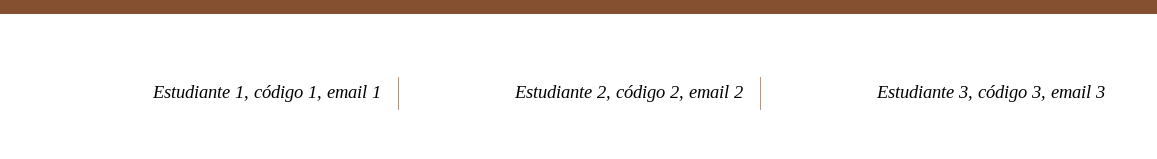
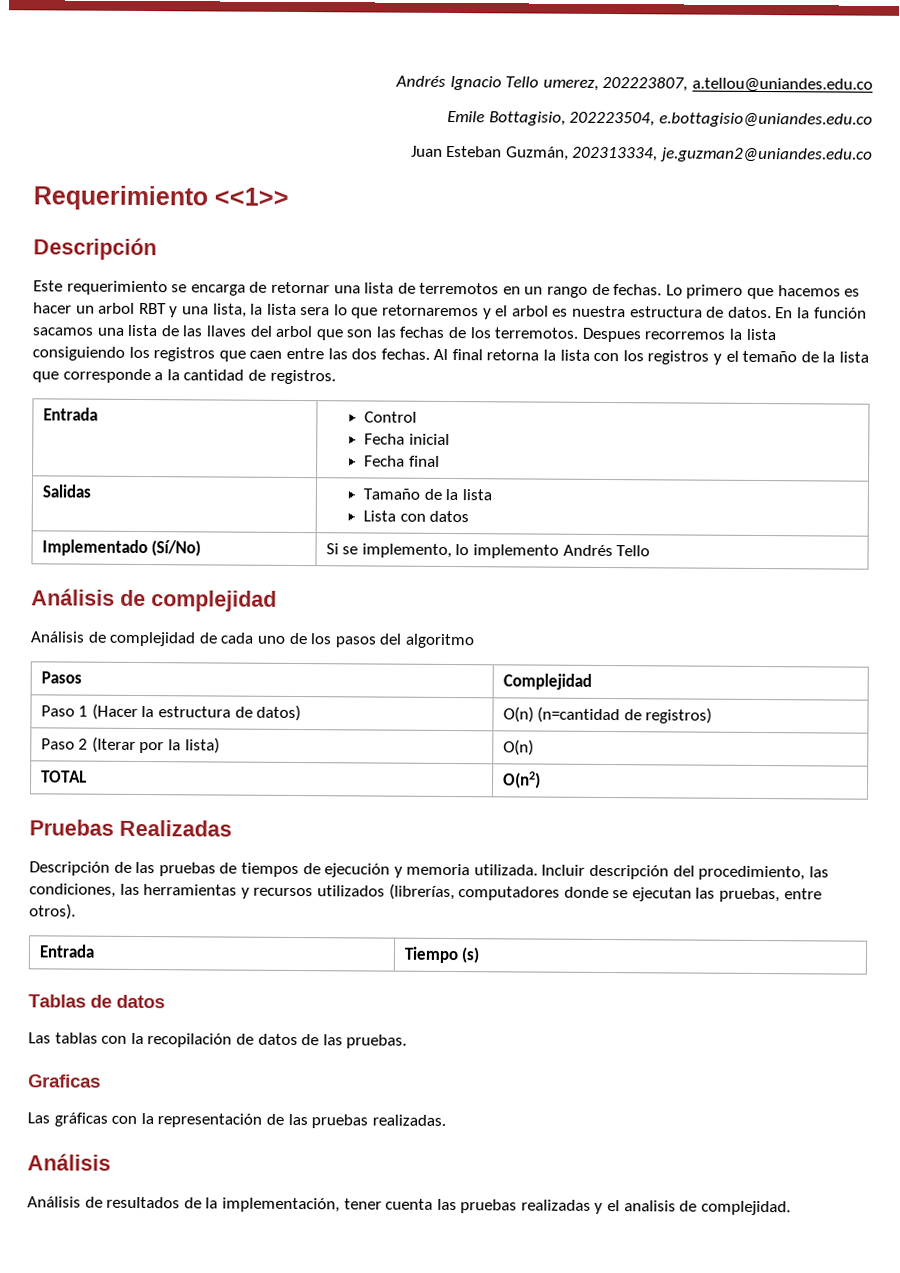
- Estudiante 1, código 1, email 1
- Estudiante 2, código 2, email 2
- Estudiante 3, código 3, email 3
+ Andrés Ignacio Tello umerez, 202223807, a.tellou@uniandes.edu.co
+ Emile Bottagisio, 202223504, e.bottagisio@uniandes.edu.co
+ Juan Esteban Guzmán, 202313334, je.guzman2@uniandes.edu.co
+ Requerimiento <<1>>
+ Descripción
+ Este requerimiento se encarga de retornar una lista de terremotos en un rango de fechas. Lo primero que hacemos es hacer un arbol RBT y una lista, la lista sera lo que retornaremos y el arbol es nuestra estructura de datos. En la función sacamos una lista de las llaves del arbol que son las fechas de los terremotos. Despues recorremos la lista consiguiendo los registros que caen entre las dos fechas. Al final retorna la lista con los registros y el temaño de la lista que corresponde a la cantidad de registros.
+ Entrada | Control
+ Fecha inicial
+ Fecha final
+ Salidas | Tamaño de la lista
+ Lista con datos
+ Implementado (Sí/No) | Si se implemento, lo implemento Andrés Tello
+ Análisis de complejidad
+ Análisis de complejidad de cada uno de los pasos del algoritmo
+ Pasos | Complejidad
+ Paso 1 (Hacer la estructura de datos) | O(n) (n=cantidad de registros)
+ Paso 2 (Iterar por la lista) | O(n)
+ TOTAL | O(n2)
+ Pruebas Realizadas
+ Descripción de las pruebas de tiempos de ejecución y memoria utilizada. Incluir descripción del procedimiento, las condiciones, las herramientas y recursos utilizados (librerías, computadores donde se ejecutan las pruebas, entre otros).
+ Entrada | Tiempo (s)
+ Tablas de datos
+ Las tablas con la recopilación de datos de las pruebas.
+ Graficas
+ Las gráficas con la representación de las pruebas realizadas.
+ Análisis
+ Análisis de resultados de la implementación, tener cuenta las pruebas realizadas y el analisis de complejidad.

